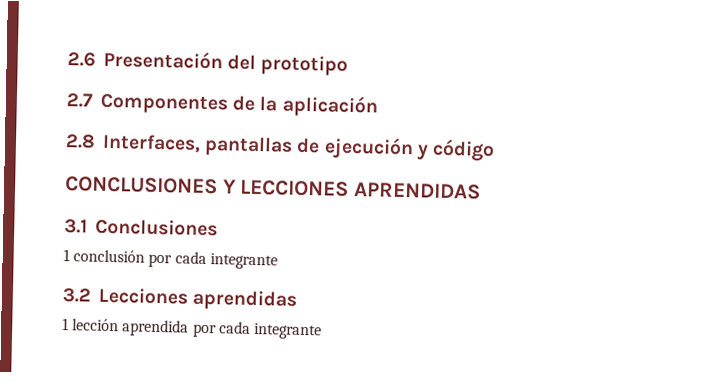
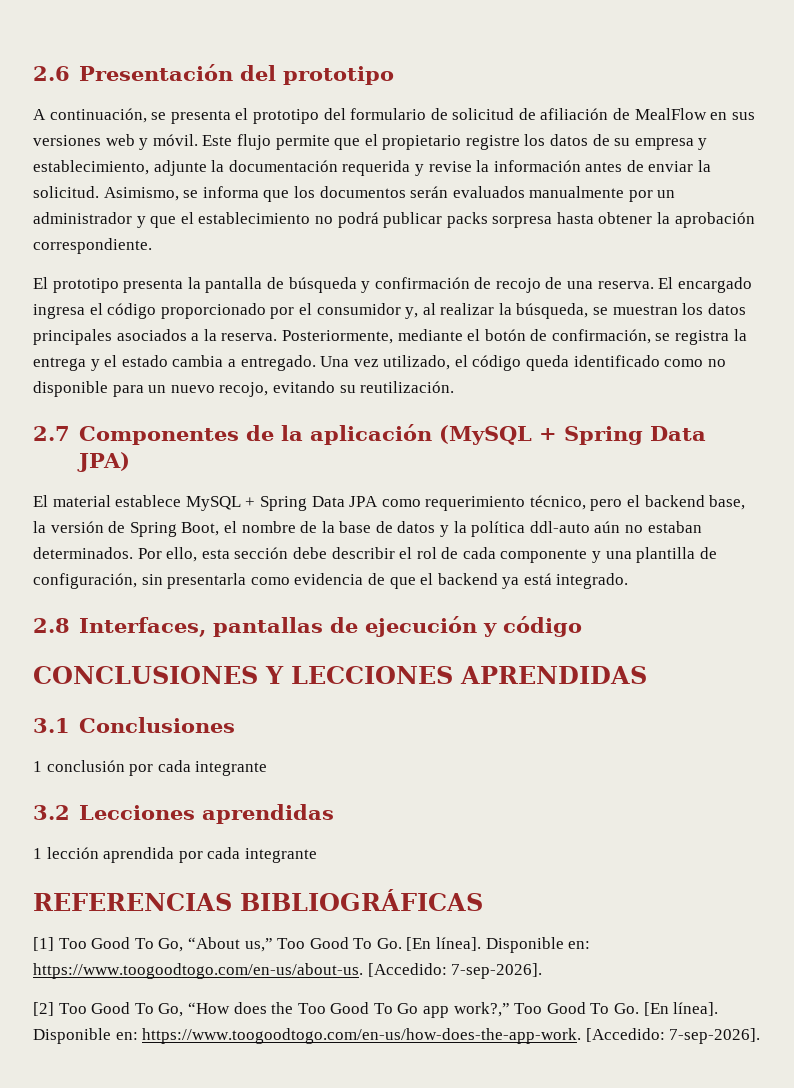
+ A continuación, se presenta el prototipo del formulario de solicitud de afiliación de MealFlow en sus versiones web y móvil. Este flujo permite que el propietario registre los datos de su empresa y establecimiento, adjunte la documentación requerida y revise la información antes de enviar la solicitud. Asimismo, se informa que los documentos serán evaluados manualmente por un administrador y que el establecimiento no podrá publicar packs sorpresa hasta obtener la aprobación correspondiente.
+ El prototipo presenta la pantalla de búsqueda y confirmación de recojo de una reserva. El encargado ingresa el código proporcionado por el consumidor y, al realizar la búsqueda, se muestran los datos principales asociados a la reserva. Posteriormente, mediante el botón de confirmación, se registra la entrega y el estado cambia a entregado. Una vez utilizado, el código queda identificado como no disponible para un nuevo recojo, evitando su reutilización.
- 2.7 Componentes de la aplicación
+ 2.7 Componentes de la aplicación (MySQL + Spring Data JPA)
+ El material establece MySQL + Spring Data JPA como requerimiento técnico, pero el backend base, la versión de Spring Boot, el nombre de la base de datos y la política ddl-auto aún no estaban determinados. Por ello, esta sección debe describir el rol de cada componente y una plantilla de configuración, sin presentarla como evidencia de que el backend ya está integrado.
+ REFERENCIAS BIBLIOGRÁFICAS
+ [1] Too Good To Go, “About us,” Too Good To Go. [En línea]. Disponible en: https://www.toogoodtogo.com/en-us/about-us. [Accedido: 7-sep-2026].
+ [2] Too Good To Go, “How does the Too Good To Go app work?,” Too Good To Go. [En línea]. Disponible en: https://www.toogoodtogo.com/en-us/how-does-the-app-work. [Accedido: 7-sep-2026].

